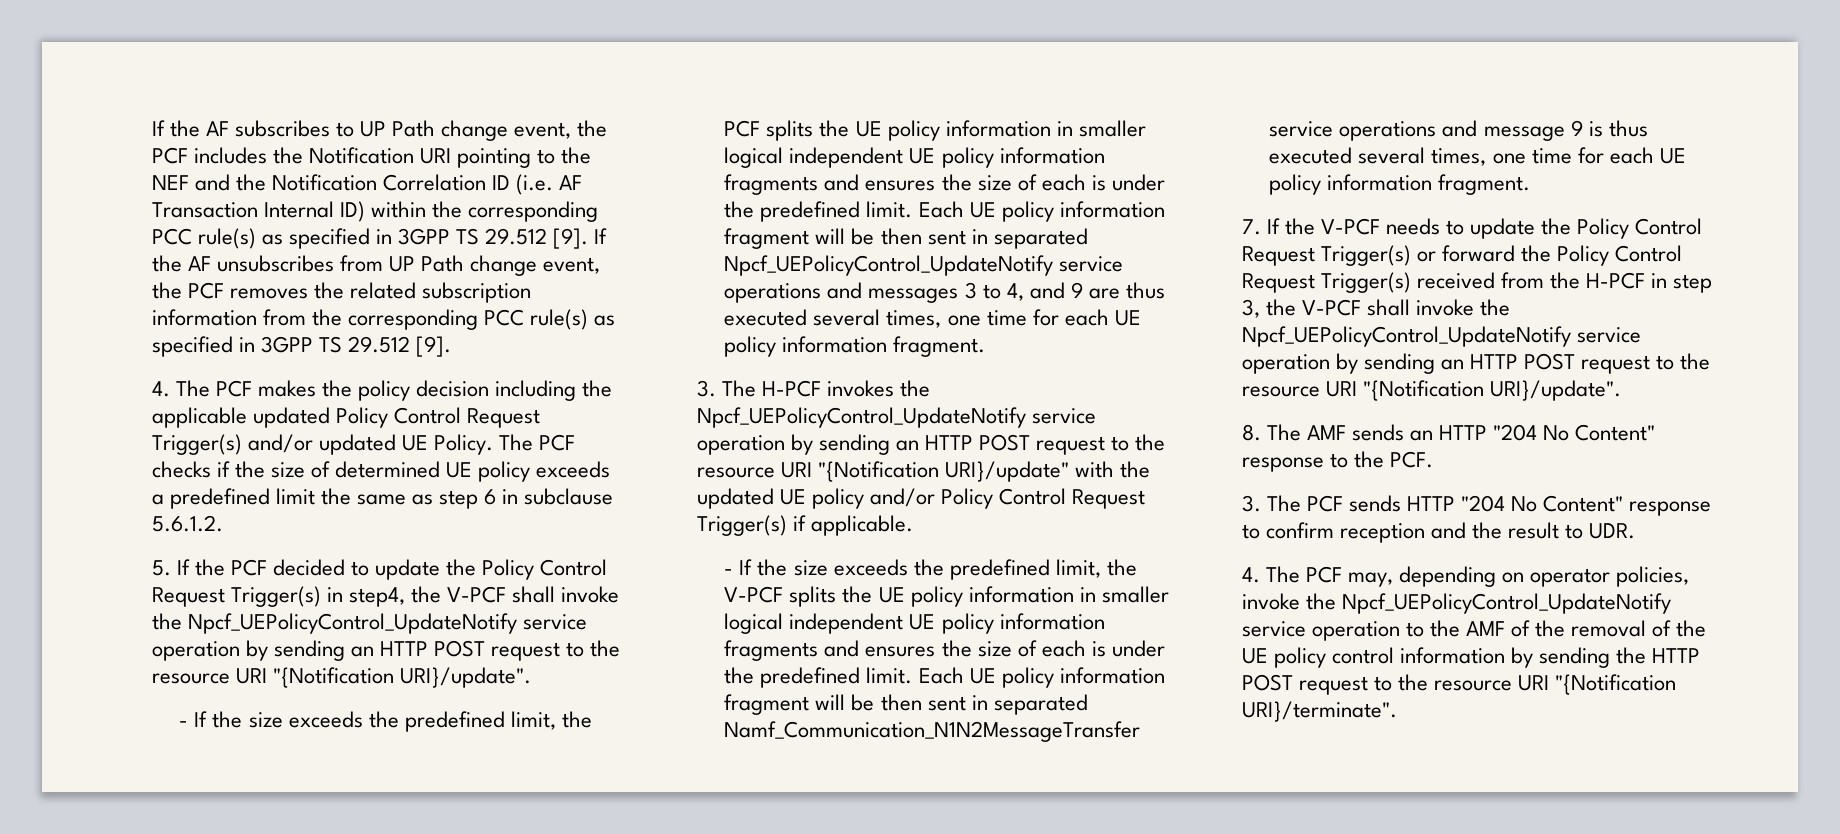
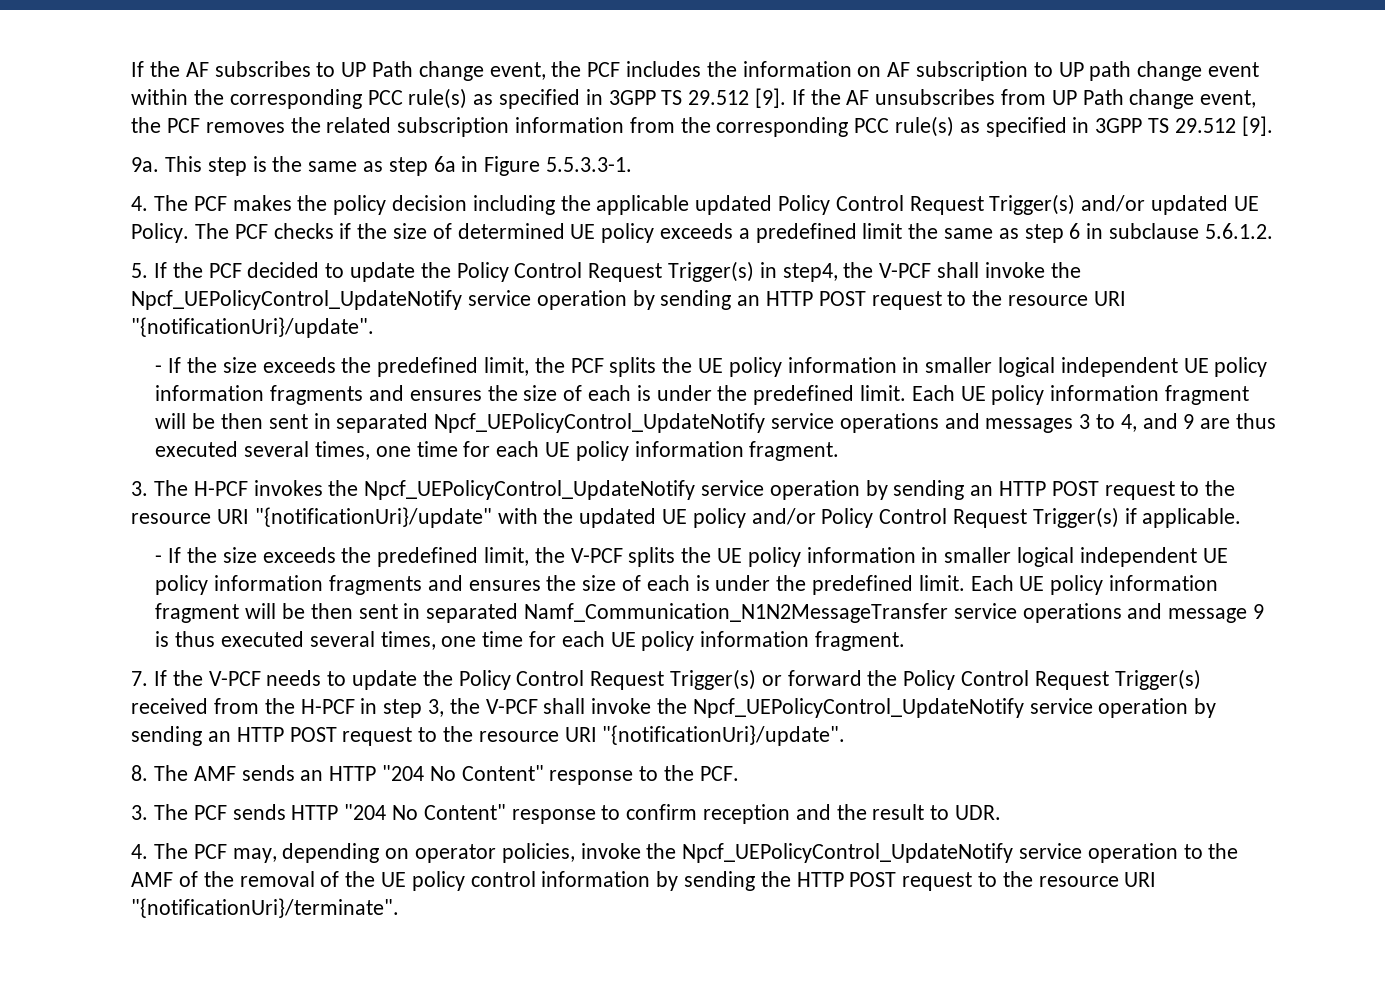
- If the AF subscribes to UP Path change event, the PCF includes the Notification URI pointing to the NEF and the Notification Correlation ID (i.e. AF Transaction Internal ID) within the corresponding PCC rule(s) as specified in 3GPP TS 29.512 [9].
+ If the AF subscribes to UP Path change event, the PCF includes the information on AF subscription to UP path change event within the corresponding PCC rule(s) as specified in 3GPP TS 29.512 [9].
+ 9a. This step is the same as step 6a in Figure 5.5.3.3-1.
- 5. If the PCF decided to update the Policy Control Request Trigger(s) in step4, the V-PCF shall invoke the Npcf_UEPolicyControl_UpdateNotify service operation by sending an HTTP POST request to the resource URI "{Notification URI}/update".
+ 5. If the PCF decided to update the Policy Control Request Trigger(s) in step4, the V-PCF shall invoke the Npcf_UEPolicyControl_UpdateNotify service operation by sending an HTTP POST request to the resource URI "{notificationUri}/update".
- 3. The H-PCF invokes the Npcf_UEPolicyControl_UpdateNotify service operation by sending an HTTP POST request to the resource URI "{Notification URI}/update" with the updated UE policy and/or Policy Control Request Trigger(s) if applicable.
+ 3. The H-PCF invokes the Npcf_UEPolicyControl_UpdateNotify service operation by sending an HTTP POST request to the resource URI "{notificationUri}/update" with the updated UE policy and/or Policy Control Request Trigger(s) if applicable.
- 7. If the V-PCF needs to update the Policy Control Request Trigger(s) or forward the Policy Control Request Trigger(s) received from the H-PCF in step 3, the V-PCF shall invoke the Npcf_UEPolicyControl_UpdateNotify service operation by sending an HTTP POST request to the resource URI "{Notification URI}/update".
+ 7. If the V-PCF needs to update the Policy Control Request Trigger(s) or forward the Policy Control Request Trigger(s) received from the H-PCF in step 3, the V-PCF shall invoke the Npcf_UEPolicyControl_UpdateNotify service operation by sending an HTTP POST request to the resource URI "{notificationUri}/update".
- 4. The PCF may, depending on operator policies, invoke the Npcf_UEPolicyControl_UpdateNotify service operation to the AMF of the removal of the UE policy control information by sending the HTTP POST request to the resource URI "{Notification URI}/terminate".
+ 4. The PCF may, depending on operator policies, invoke the Npcf_UEPolicyControl_UpdateNotify service operation to the AMF of the removal of the UE policy control information by sending the HTTP POST request to the resource URI "{notificationUri}/terminate".

